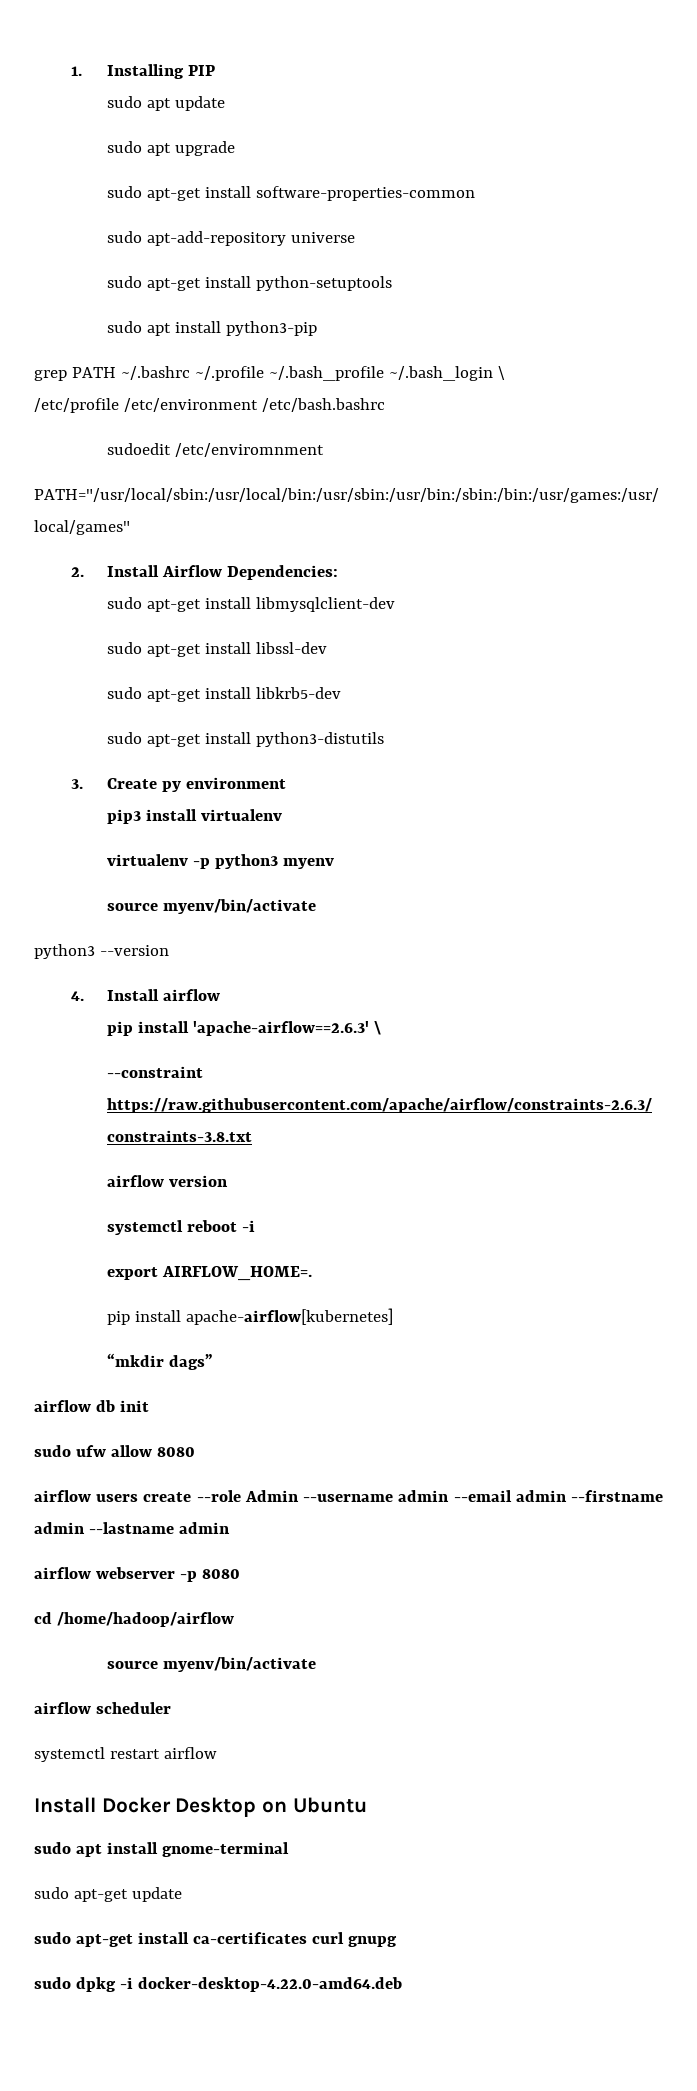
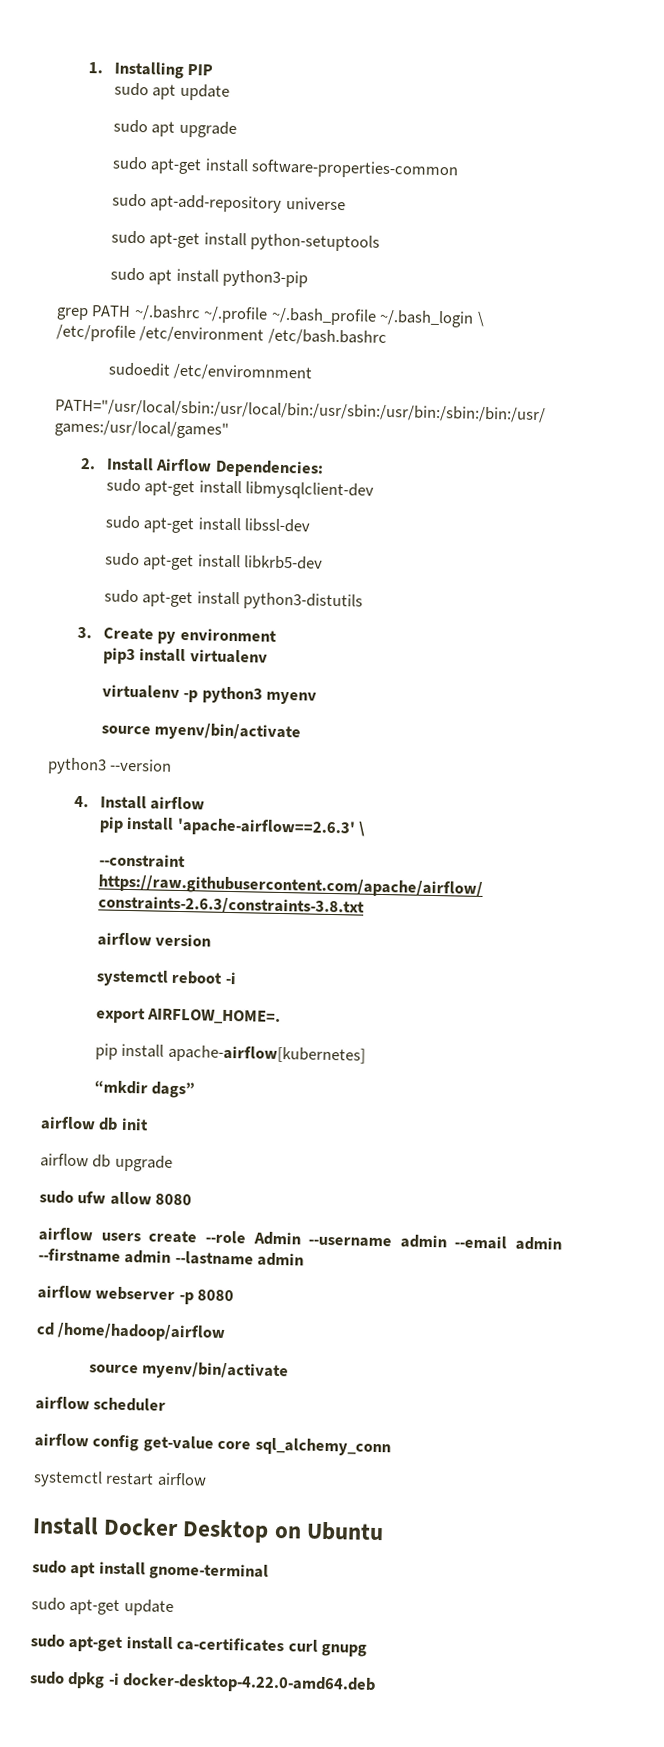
+ airflow db upgrade
+ airflow config get-value core sql_alchemy_conn

